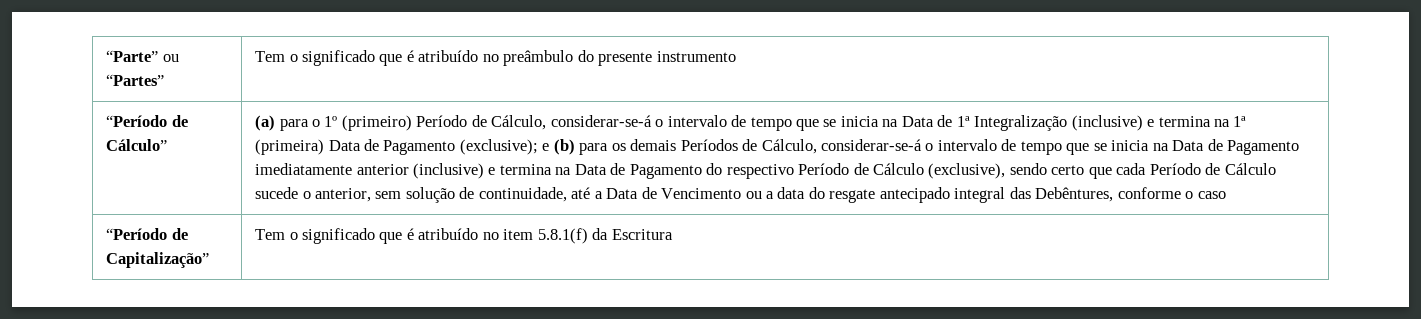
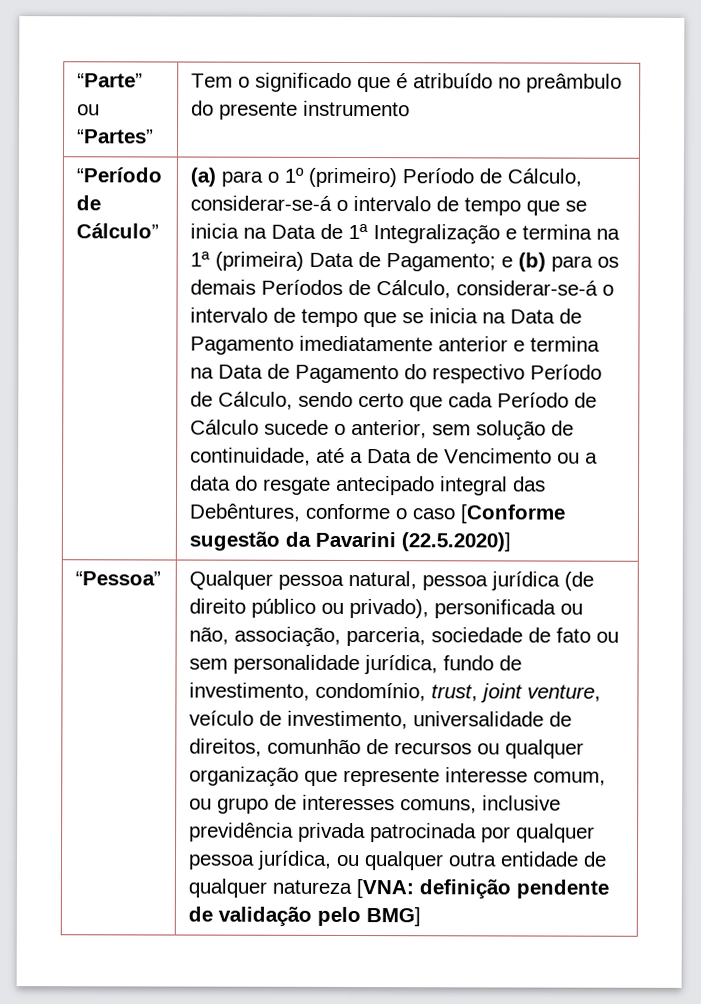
- (a) para o 1º (primeiro) Período de Cálculo, considerar-se-á o intervalo de tempo que se inicia na Data de 1ª Integralização (inclusive) e termina na 1ª (primeira) Data de Pagamento (exclusive);
+ (a) para o 1º (primeiro) Período de Cálculo, considerar-se-á o intervalo de tempo que se inicia na Data de 1ª Integralização e termina na 1ª (primeira) Data de Pagamento;
- e (b) para os demais Períodos de Cálculo, considerar-se-á o intervalo de tempo que se inicia na Data de Pagamento imediatamente anterior (inclusive) e termina na Data de Pagamento do respectivo Período de Cálculo (exclusive), sendo certo que cada Período de Cálculo sucede o anterior, sem solução de continuidade, até a Data de Vencimento ou a data do resgate antecipado integral das Debêntures, conforme o caso
- “Período de Capitalização” | Tem o significado que é atribuído no item 5.8.1(f) da Escritura
+ e (b) para os demais Períodos de Cálculo, considerar-se-á o intervalo de tempo que se inicia na Data de Pagamento imediatamente anterior e termina na Data de Pagamento do respectivo Período de Cálculo, sendo certo que cada Período de Cálculo sucede o anterior, sem solução de continuidade, até a Data de Vencimento ou a data do resgate antecipado integral das Debêntures, conforme o caso [Conforme sugestão da Pavarini (22.5.2020)]
+ “Pessoa” | Qualquer pessoa natural, pessoa jurídica (de direito público ou privado), personificada ou não, associação, parceria, sociedade de fato ou sem personalidade jurídica, fundo de investimento, condomínio, trust, joint venture, veículo de investimento, universalidade de direitos, comunhão de recursos ou qualquer organização que represente interesse comum, ou grupo de interesses comuns, inclusive previdência privada patrocinada por qualquer pessoa jurídica, ou qualquer outra entidade de qualquer natureza [VNA: definição pendente de validação pelo BMG]

